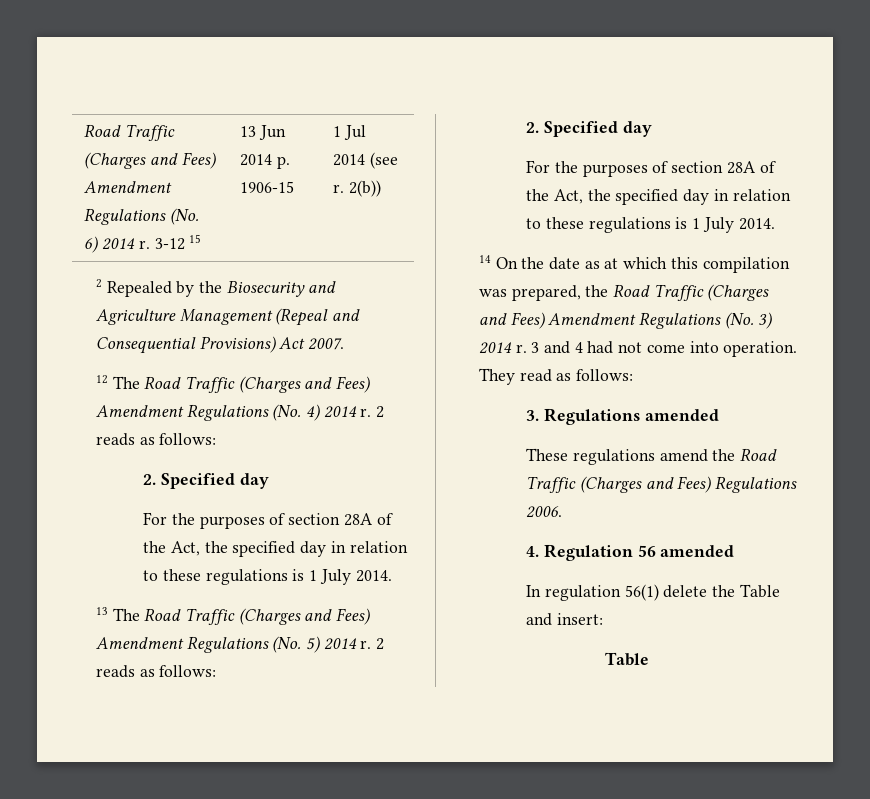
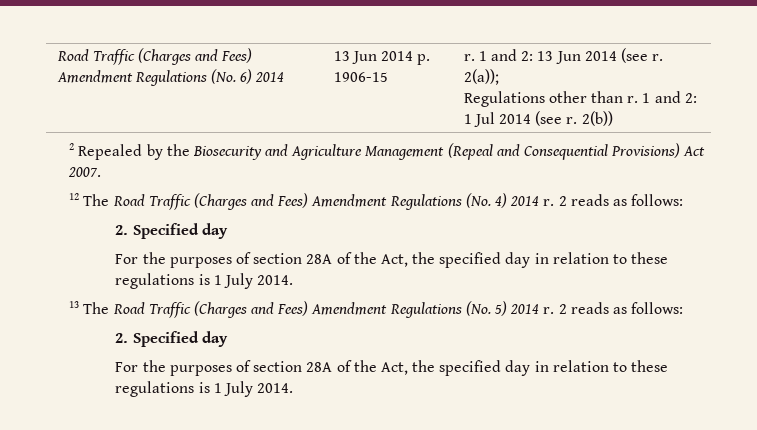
- Road Traffic (Charges and Fees) Amendment Regulations (No. 6) 2014 r. 3-12 15 | 13 Jun 2014 p. 1906-15 | 1 Jul 2014 (see r. 2(b))
+ Road Traffic (Charges and Fees) Amendment Regulations (No. 6) 2014 | 13 Jun 2014 p. 1906-15 | r. 1 and 2: 13 Jun 2014 (see r. 2(a));
+ Regulations other than r. 1 and 2: 1 Jul 2014 (see r. 2(b))
- 14 On the date as at which this compilation was prepared, the Road Traffic (Charges and Fees) Amendment Regulations (No. 3) 2014 r. 3 and 4 had not come into operation. They read as follows:
- 3. Regulations amended
- These regulations amend the Road Traffic (Charges and Fees) Regulations 2006.
- 4. Regulation 56 amended
- In regulation 56(1) delete the Table and insert:
- Table

